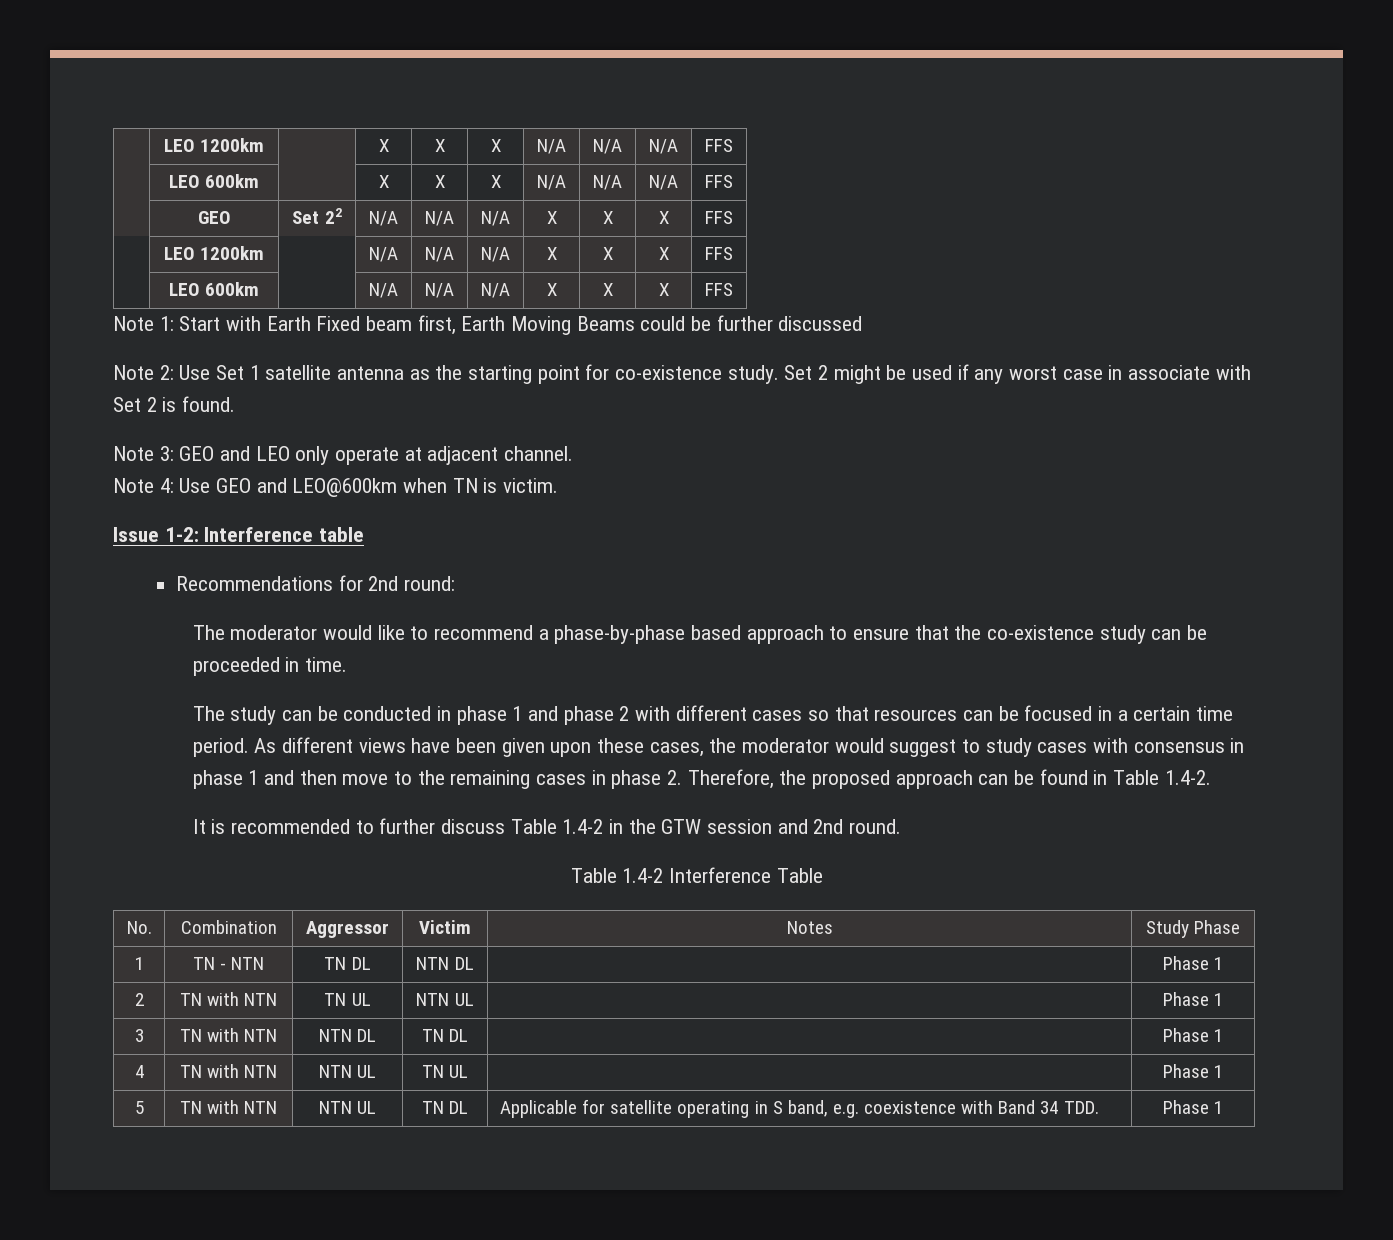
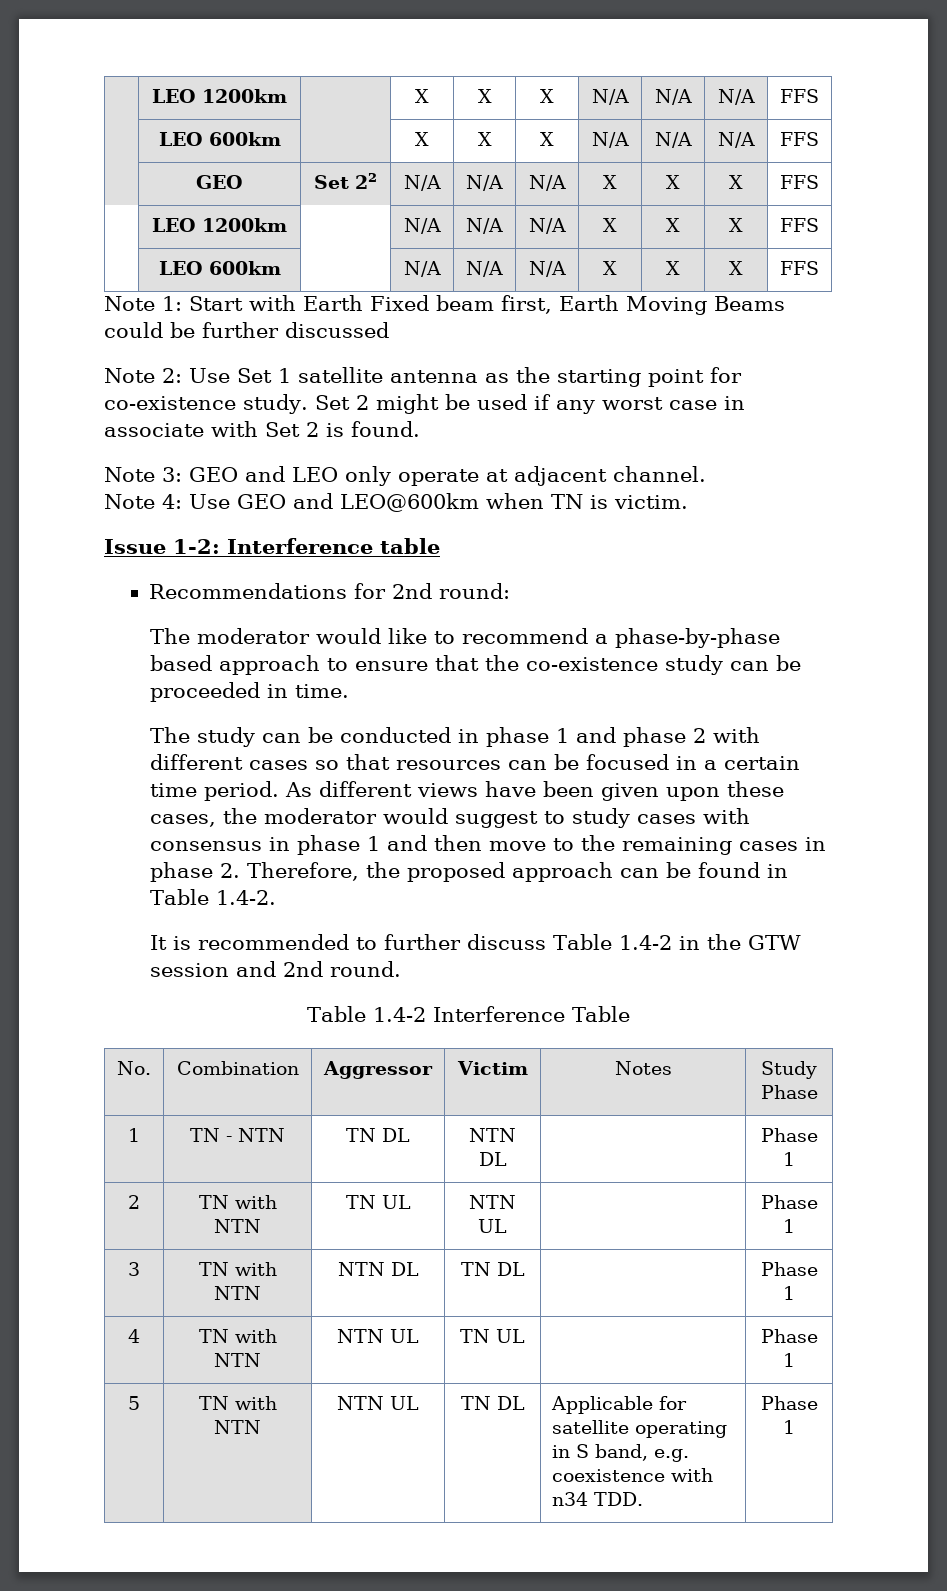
- 5 | TN with NTN | NTN UL | TN DL | Applicable for satellite operating in S band, e.g. coexistence with Band 34 TDD. | Phase 1
+ 5 | TN with NTN | NTN UL | TN DL | Applicable for satellite operating in S band, e.g. coexistence with n34 TDD. | Phase 1

